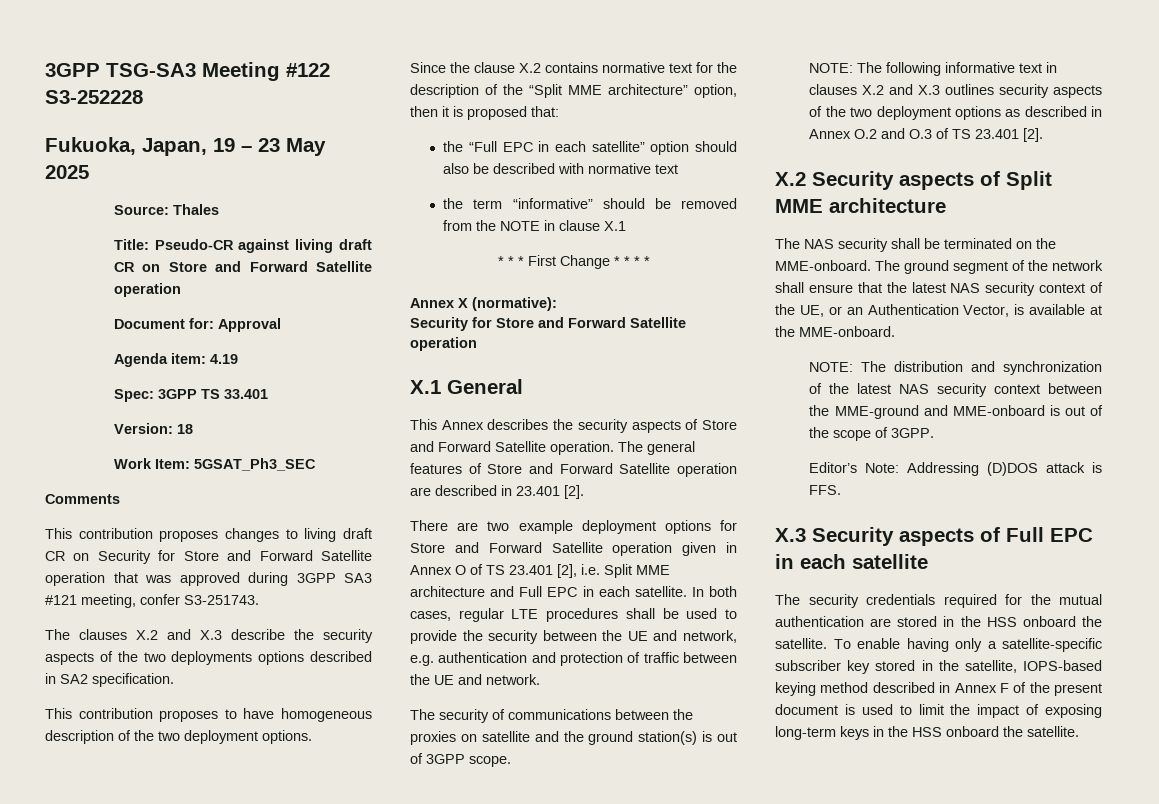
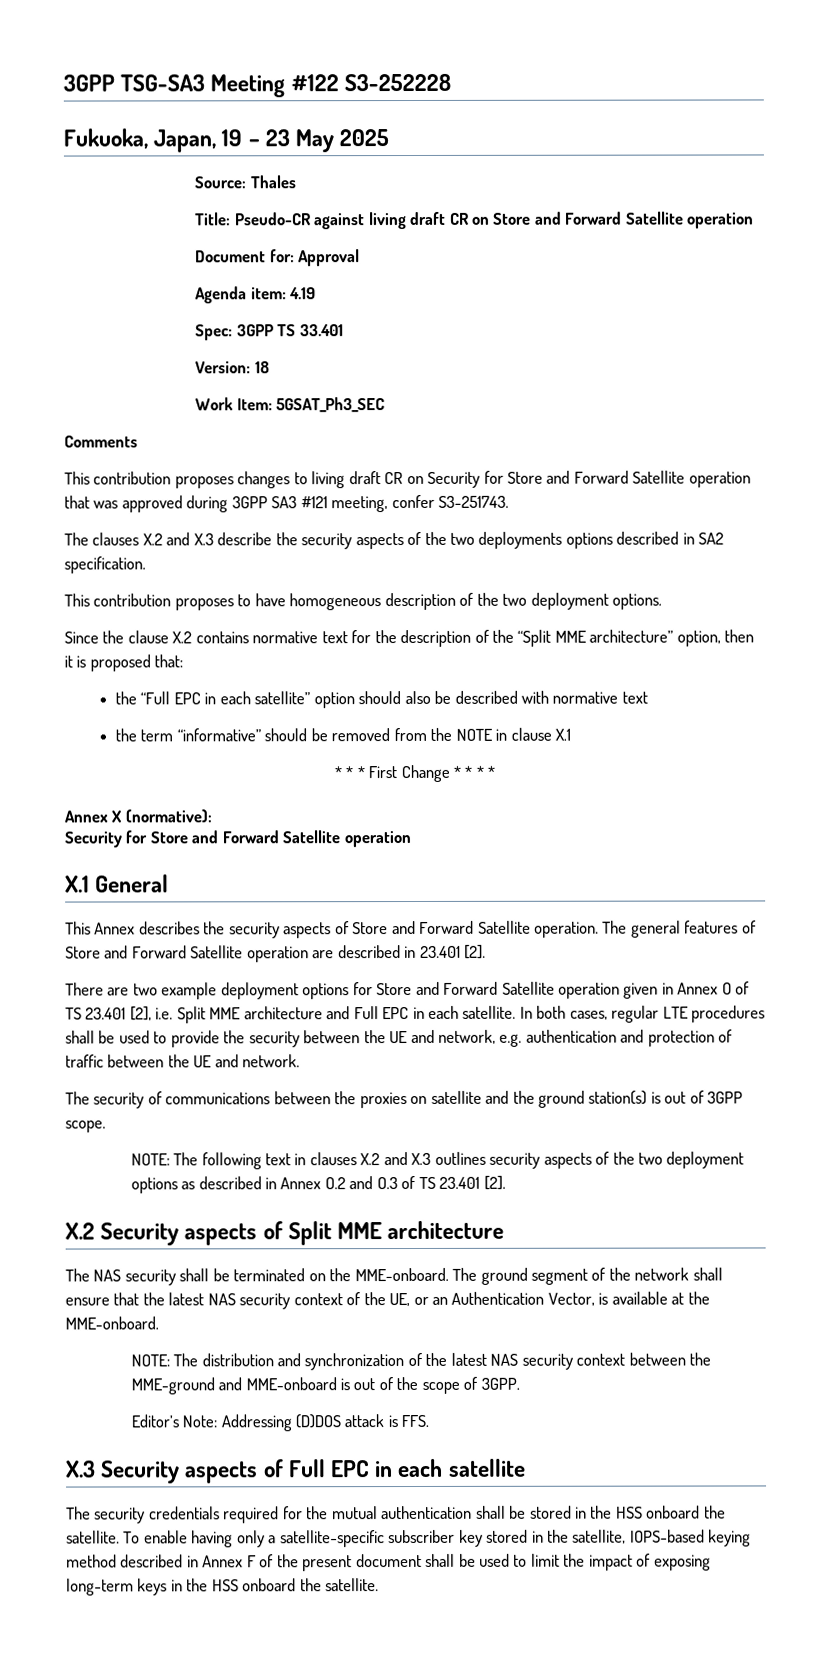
- NOTE: The following informative text in clauses X.2 and X.3 outlines security aspects of the two deployment options as described in Annex O.2 and O.3 of TS 23.401 [2].
+ NOTE: The following text in clauses X.2 and X.3 outlines security aspects of the two deployment options as described in Annex O.2 and O.3 of TS 23.401 [2].
- The security credentials required for the mutual authentication are stored in the HSS onboard the satellite.
+ The security credentials required for the mutual authentication shall be stored in the HSS onboard the satellite.
- To enable having only a satellite-specific subscriber key stored in the satellite, IOPS-based keying method described in Annex F of the present document is used to limit the impact of exposing long-term keys in the HSS onboard the satellite.
+ To enable having only a satellite-specific subscriber key stored in the satellite, IOPS-based keying method described in Annex F of the present document shall be used to limit the impact of exposing long-term keys in the HSS onboard the satellite.

